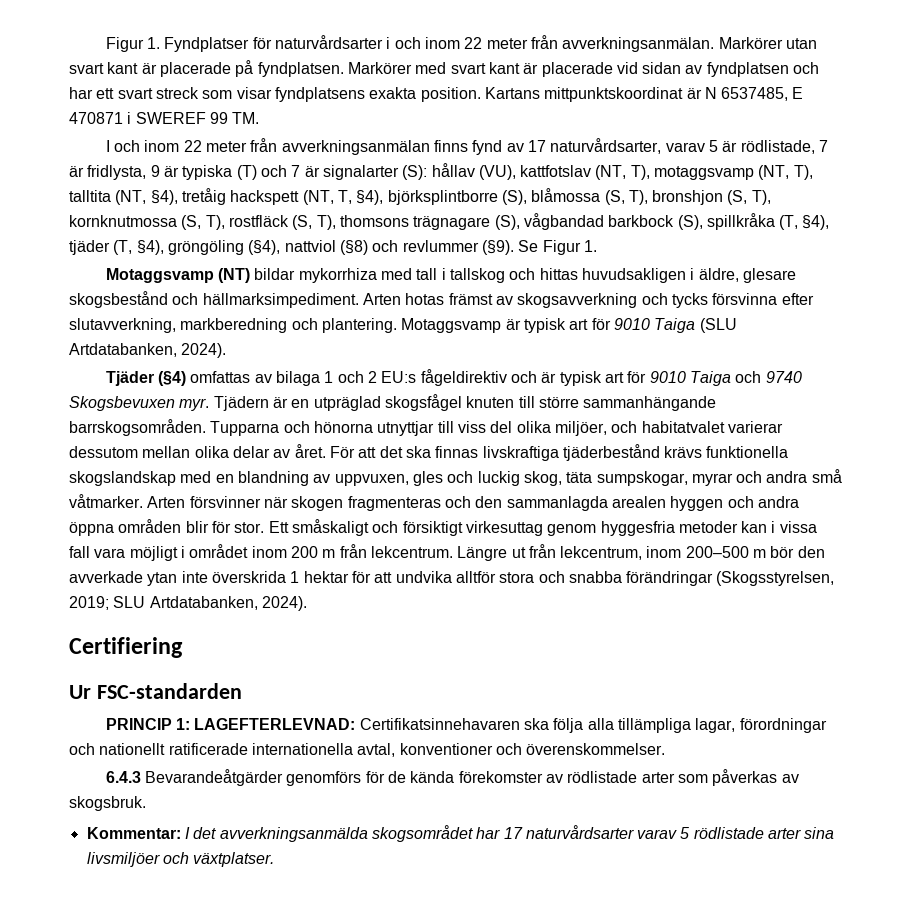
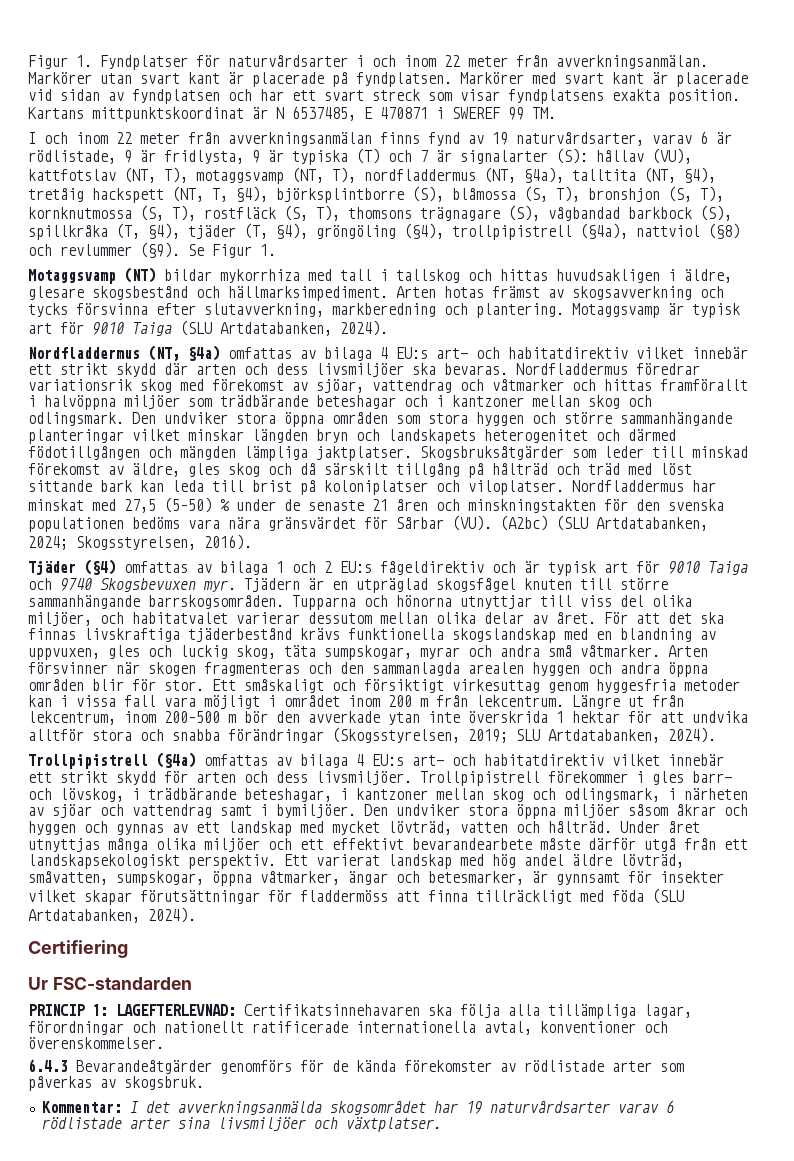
- I och inom 22 meter från avverkningsanmälan finns fynd av 17 naturvårdsarter, varav 5 är rödlistade, 7 är fridlysta, 9 är typiska (T) och 7 är signalarter (S):
+ I och inom 22 meter från avverkningsanmälan finns fynd av 19 naturvårdsarter, varav 6 är rödlistade, 9 är fridlysta, 9 är typiska (T) och 7 är signalarter (S):
- hållav (VU), kattfotslav (NT, T), motaggsvamp (NT, T), talltita (NT, §4), tretåig hackspett (NT, T, §4), björksplintborre (S), blåmossa (S, T), bronshjon (S, T), kornknutmossa (S, T), rostfläck (S, T), thomsons trägnagare (S), vågbandad barkbock (S), spillkråka (T, §4), tjäder (T, §4), gröngöling (§4), nattviol (§8) och revlummer (§9).
+ hållav (VU), kattfotslav (NT, T), motaggsvamp (NT, T), nordfladdermus (NT, §4a), talltita (NT, §4), tretåig hackspett (NT, T, §4), björksplintborre (S), blåmossa (S, T), bronshjon (S, T), kornknutmossa (S, T), rostfläck (S, T), thomsons trägnagare (S), vågbandad barkbock (S), spillkråka (T, §4), tjäder (T, §4), gröngöling (§4), trollpipistrell (§4a), nattviol (§8) och revlummer (§9).
+ Nordfladdermus (NT, §4a) omfattas av bilaga 4 EU:s art- och habitatdirektiv vilket innebär ett strikt skydd där arten och dess livsmiljöer ska bevaras. Nordfladdermus föredrar variationsrik skog med förekomst av sjöar, vattendrag och våtmarker och hittas framförallt i halvöppna miljöer som trädbärande beteshagar och i kantzoner mellan skog och odlingsmark. Den undviker stora öppna områden som stora hyggen och större sammanhängande planteringar vilket minskar längden bryn och landskapets heterogenitet och därmed födotillgången och mängden lämpliga jaktplatser. Skogsbruksåtgärder som leder till minskad förekomst av äldre, gles skog och då särskilt tillgång på hålträd och träd med löst sittande bark kan leda till brist på koloniplatser och viloplatser. Nordfladdermus har minskat med 27,5 (5–50) % under de senaste 21 åren och minskningstakten för den svenska populationen bedöms vara nära gränsvärdet för Sårbar (VU). (A2bc) (SLU Artdatabanken, 2024; Skogsstyrelsen, 2016).
+ Trollpipistrell (§4a) omfattas av bilaga 4 EU:s art- och habitatdirektiv vilket innebär ett strikt skydd för arten och dess livsmiljöer. Trollpipistrell förekommer i gles barr- och lövskog, i trädbärande beteshagar, i kantzoner mellan skog och odlingsmark, i närheten av sjöar och vattendrag samt i bymiljöer. Den undviker stora öppna miljöer såsom åkrar och hyggen och gynnas av ett landskap med mycket lövträd, vatten och hålträd. Under året utnyttjas många olika miljöer och ett effektivt bevarandearbete måste därför utgå från ett landskapsekologiskt perspektiv. Ett varierat landskap med hög andel äldre lövträd, småvatten, sumpskogar, öppna våtmarker, ängar och betesmarker, är gynnsamt för insekter vilket skapar förutsättningar för fladdermöss att finna tillräckligt med föda (SLU Artdatabanken, 2024).
- Kommentar: I det avverkningsanmälda skogsområdet har 17 naturvårdsarter varav 5 rödlistade arter sina livsmiljöer och växtplatser.
+ Kommentar: I det avverkningsanmälda skogsområdet har 19 naturvårdsarter varav 6 rödlistade arter sina livsmiljöer och växtplatser.

